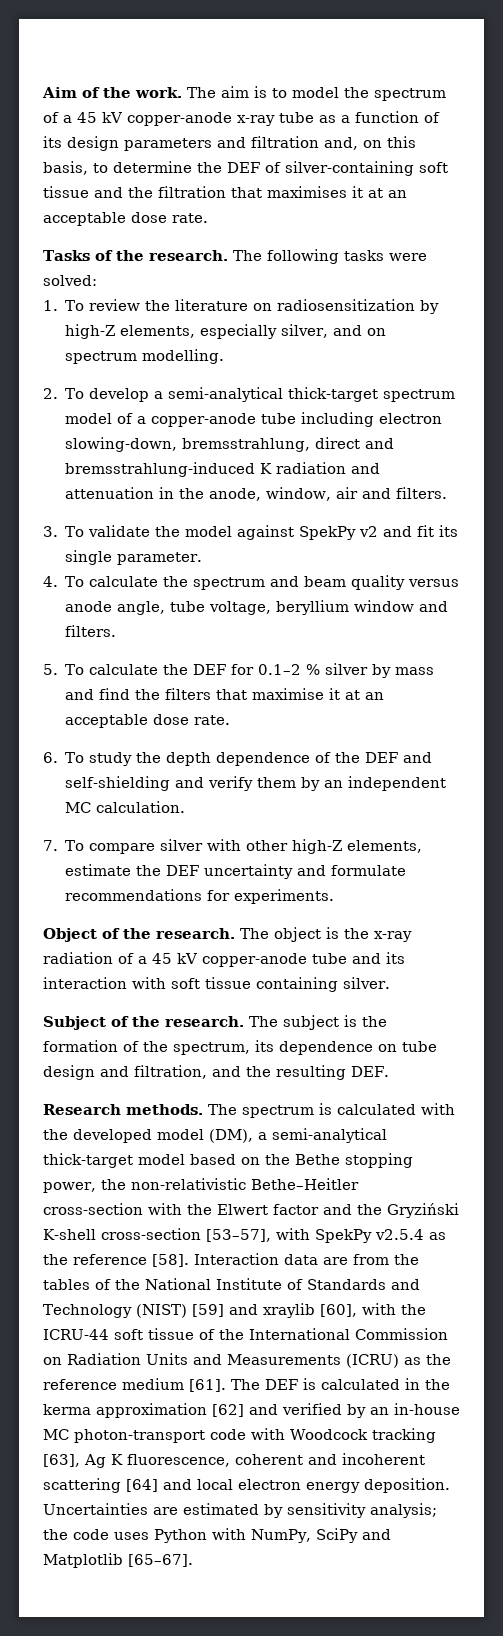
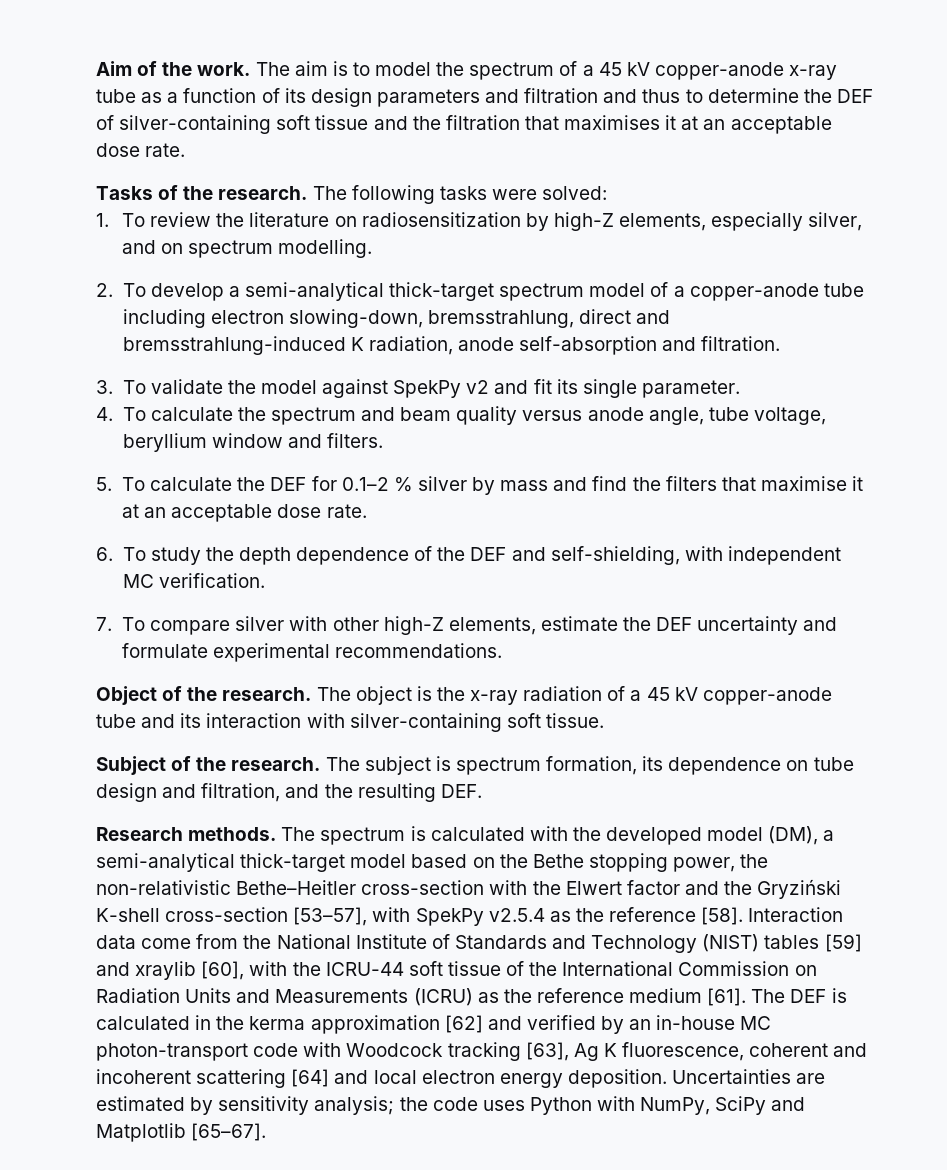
- The aim is to model the spectrum of a 45 kV copper-anode x-ray tube as a function of its design parameters and filtration and, on this basis, to determine the DEF of silver-containing soft tissue and the filtration that maximises it at an acceptable dose rate.
+ The aim is to model the spectrum of a 45 kV copper-anode x-ray tube as a function of its design parameters and filtration and thus to determine the DEF of silver-containing soft tissue and the filtration that maximises it at an acceptable dose rate.
- 2. To develop a semi-analytical thick-target spectrum model of a copper-anode tube including electron slowing-down, bremsstrahlung, direct and bremsstrahlung-induced K radiation and attenuation in the anode, window, air and filters.
+ 2. To develop a semi-analytical thick-target spectrum model of a copper-anode tube including electron slowing-down, bremsstrahlung, direct and bremsstrahlung-induced K radiation, anode self-absorption and filtration.
- 6. To study the depth dependence of the DEF and self-shielding and verify them by an independent MC calculation.
+ 6. To study the depth dependence of the DEF and self-shielding, with independent MC verification.
- 7. To compare silver with other high-Z elements, estimate the DEF uncertainty and formulate recommendations for experiments.
+ 7. To compare silver with other high-Z elements, estimate the DEF uncertainty and formulate experimental recommendations.
- The object is the x-ray radiation of a 45 kV copper-anode tube and its interaction with soft tissue containing silver.
+ The object is the x-ray radiation of a 45 kV copper-anode tube and its interaction with silver-containing soft tissue.
- The subject is the formation of the spectrum, its dependence on tube design and filtration, and the resulting DEF.
+ The subject is spectrum formation, its dependence on tube design and filtration, and the resulting DEF.
- Interaction data are from the tables of the National Institute of Standards and Technology (NIST) [59] and xraylib [60], with the ICRU-44 soft tissue of the International Commission on Radiation Units and Measurements (ICRU) as the reference medium [61].
+ Interaction data come from the National Institute of Standards and Technology (NIST) tables [59] and xraylib [60], with the ICRU-44 soft tissue of the International Commission on Radiation Units and Measurements (ICRU) as the reference medium [61].

